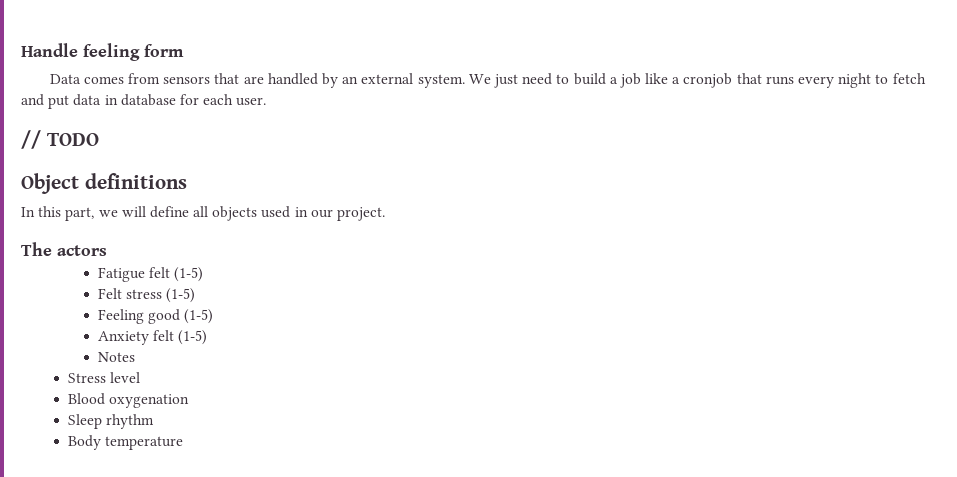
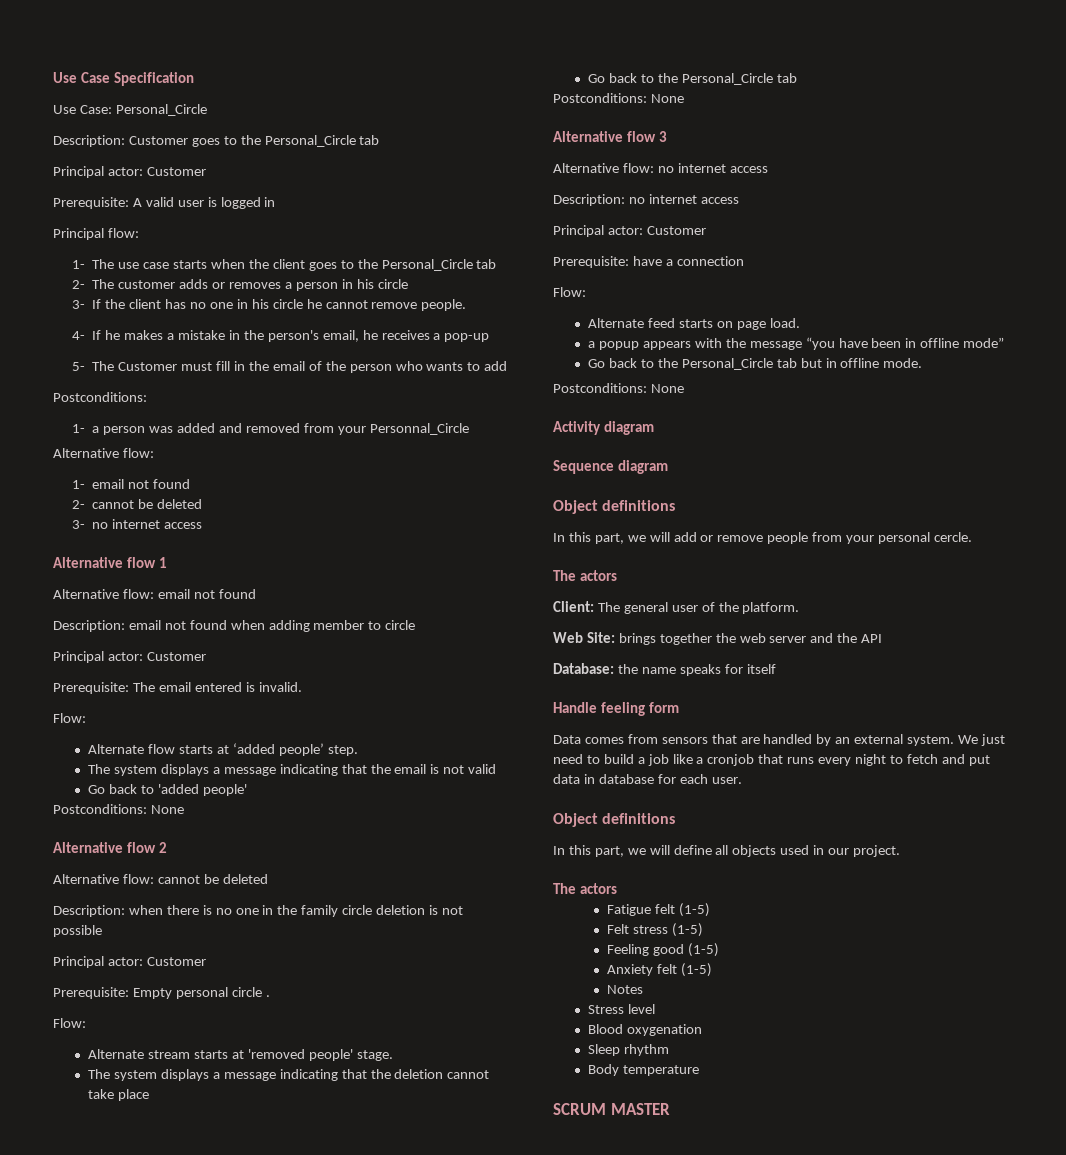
+ Use Case Specification
+ Use Case: Personal_Circle
+ Description: Customer goes to the Personal_Circle tab
+ Principal actor: Customer
+ Prerequisite: A valid user is logged in
+ Principal flow:
+ 1- The use case starts when the client goes to the Personal_Circle tab
+ 2- The customer adds or removes a person in his circle
+ 3- If the client has no one in his circle he cannot remove people.
+ 4- If he makes a mistake in the person's email, he receives a pop-up
+ 5- The Customer must fill in the email of the person who wants to add
+ Postconditions:
+ 1- a person was added and removed from your Personnal_Circle
+ Alternative flow:
+ 1- email not found
+ 2- cannot be deleted
+ 3- no internet access
+ Alternative flow 1
+ Alternative flow: email not found
+ Description: email not found when adding member to circle
+ Principal actor: Customer
+ Prerequisite: The email entered is invalid.
+ Flow:
+ Alternate flow starts at ‘added people’ step.
+ The system displays a message indicating that the email is not valid
+ Go back to 'added people'
+ Postconditions: None
+ Alternative flow 2
+ Alternative flow: cannot be deleted
+ Description: when there is no one in the family circle deletion is not possible
+ Principal actor: Customer
+ Prerequisite: Empty personal circle .
+ Flow:
+ Alternate stream starts at 'removed people' stage.
+ The system displays a message indicating that the deletion cannot take place
+ Go back to the Personal_Circle tab
+ Postconditions: None
+ Alternative flow 3
+ Alternative flow: no internet access
+ Description: no internet access
+ Principal actor: Customer
+ Prerequisite: have a connection
+ Flow:
+ Alternate feed starts on page load.
+ a popup appears with the message “you have been in offline mode”
+ Go back to the Personal_Circle tab but in offline mode.
+ Postconditions: None
+ Activity diagram
+ Sequence diagram
+ Object definitions
+ In this part, we will add or remove people from your personal cercle.
+ The actors
+ Client: The general user of the platform.
+ Web Site: brings together the web server and the API
+ Database: the name speaks for itself
- // TODO
+ SCRUM MASTER

